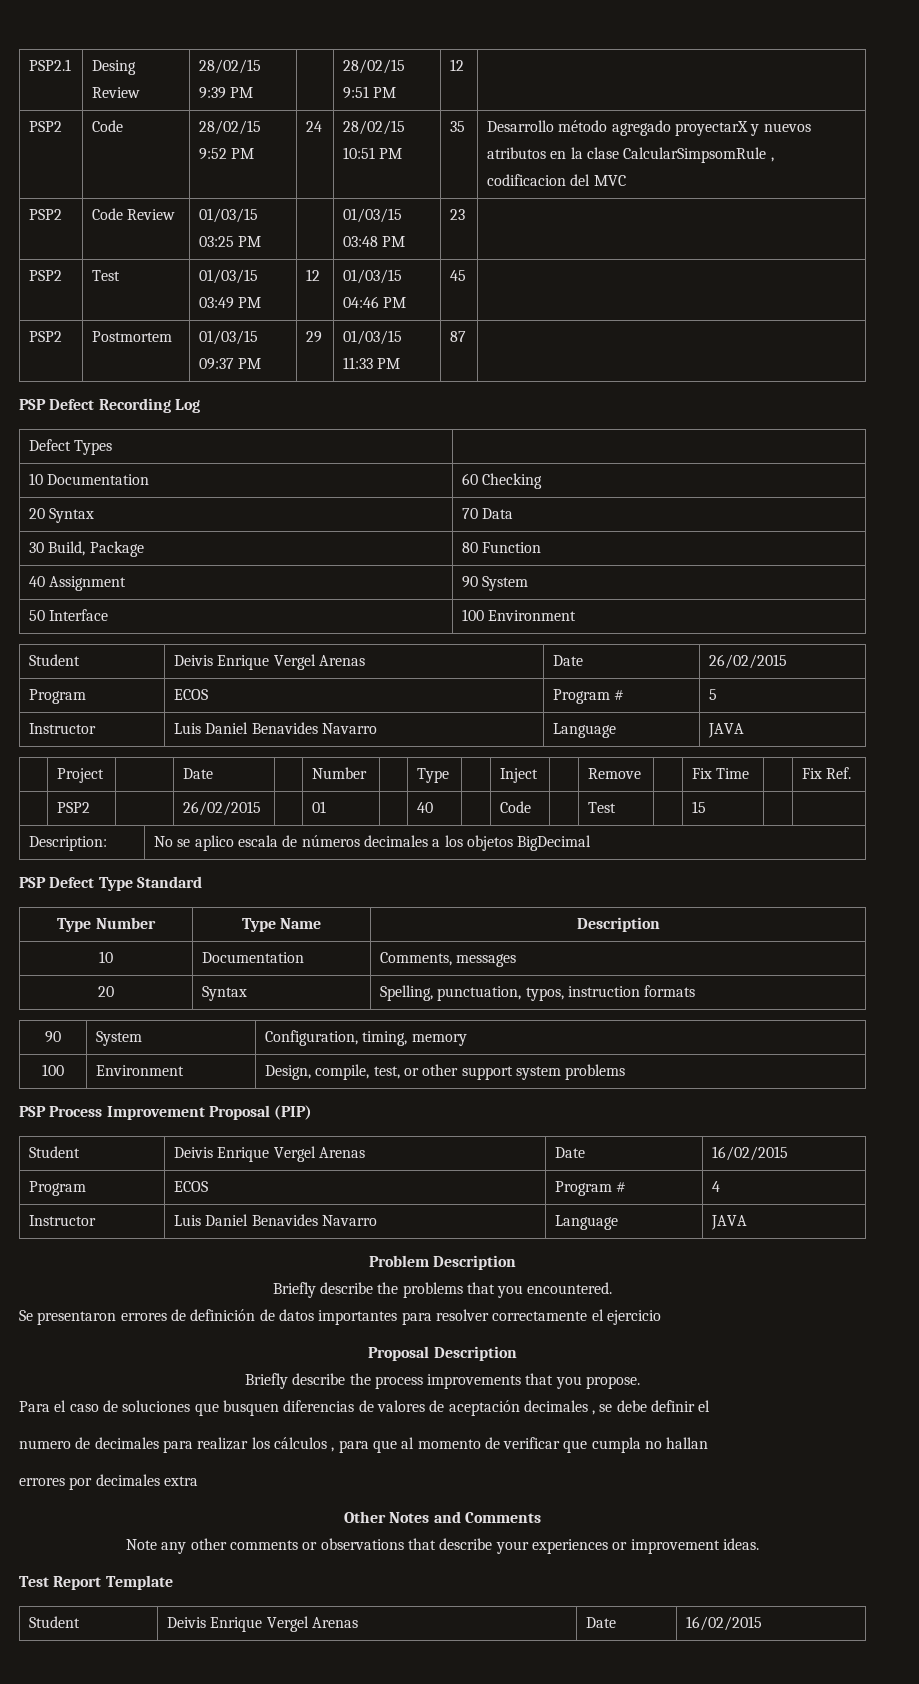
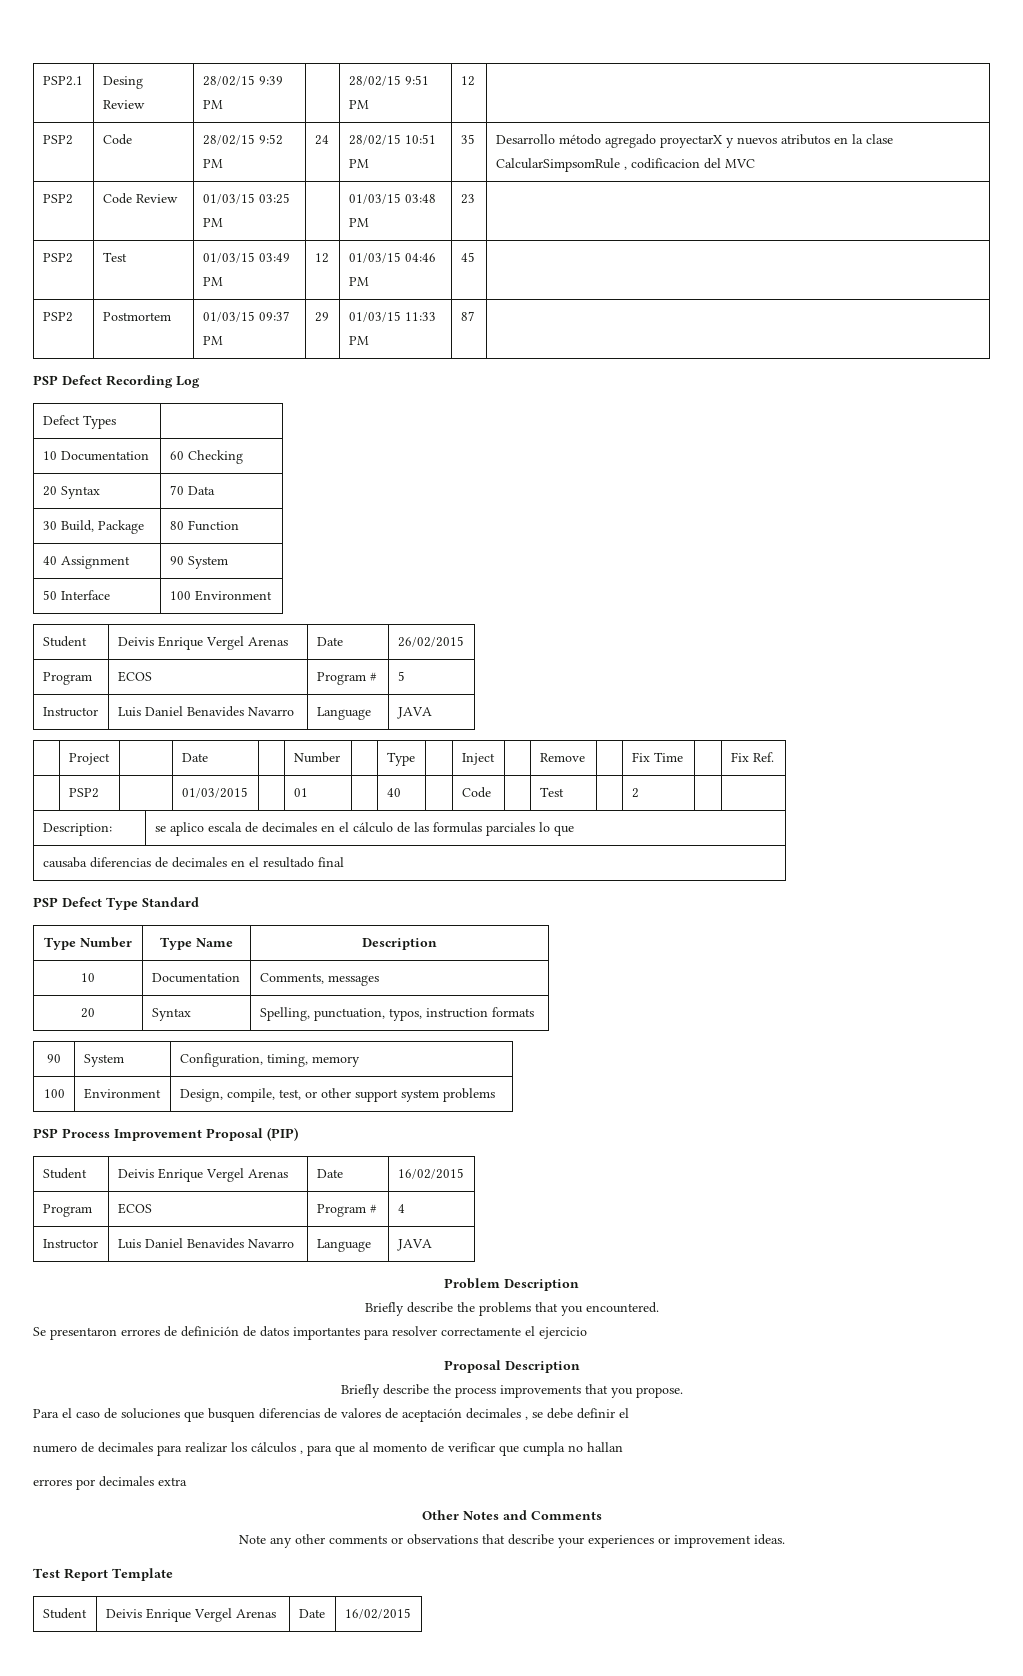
- | PSP2 | | 26/02/2015 | | 01 | | 40 | | Code | | Test | | 15 | |
+ | PSP2 | | 01/03/2015 | | 01 | | 40 | | Code | | Test | | 2 | |
- Description: | No se aplico escala de números decimales a los objetos BigDecimal
+ Description: | se aplico escala de decimales en el cálculo de las formulas parciales lo que
+ causaba diferencias de decimales en el resultado final

